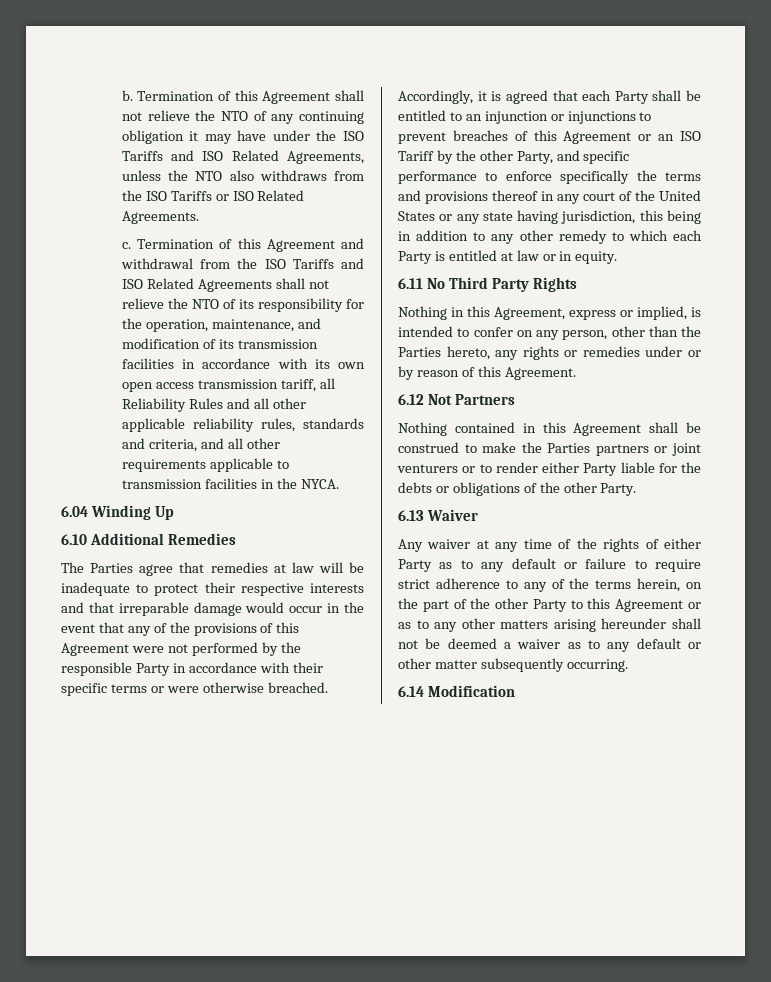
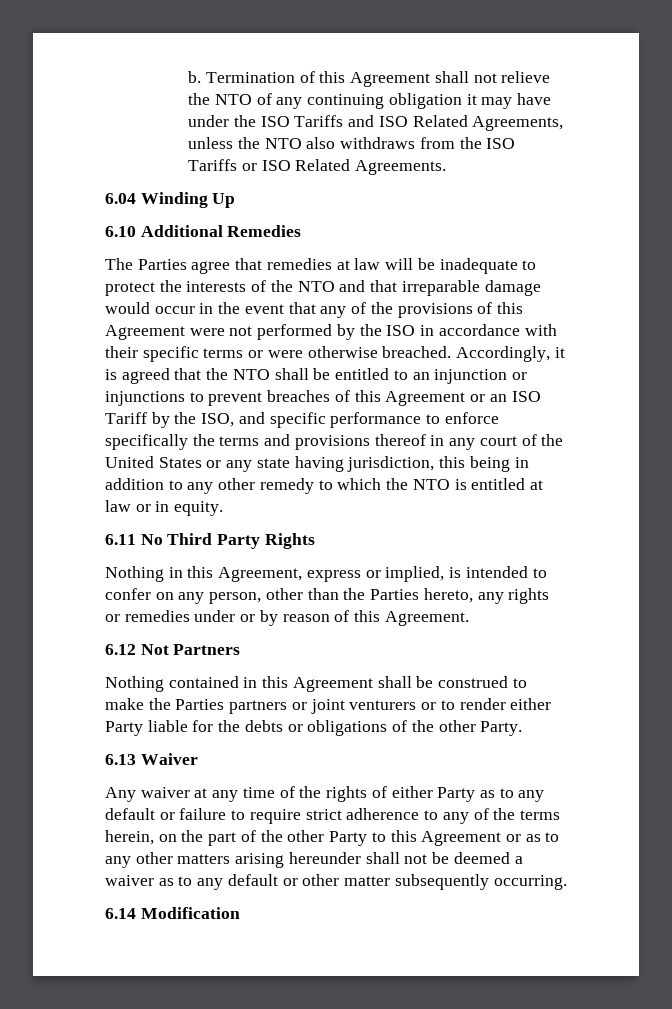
- c. Termination of this Agreement and withdrawal from the ISO Tariffs and ISO Related Agreements shall not relieve the NTO of its responsibility for the operation, maintenance, and modification of its transmission facilities in accordance with its own open access transmission tariff, all Reliability Rules and all other applicable reliability rules, standards and criteria, and all other requirements applicable to transmission facilities in the NYCA.
- The Parties agree that remedies at law will be inadequate to protect their respective interests and that irreparable damage would occur in the event that any of the provisions of this Agreement were not performed by the responsible Party in accordance with their specific terms or were otherwise breached.
+ The Parties agree that remedies at law will be inadequate to protect the interests of the NTO and that irreparable damage would occur in the event that any of the provisions of this Agreement were not performed by the ISO in accordance with their specific terms or were otherwise breached.
- Accordingly, it is agreed that each Party shall be entitled to an injunction or injunctions to prevent breaches of this Agreement or an ISO Tariff by the other Party, and specific performance to enforce specifically the terms and provisions thereof in any court of the United States or any state having jurisdiction, this being in addition to any other remedy to which each Party is entitled at law or in equity.
+ Accordingly, it is agreed that the NTO shall be entitled to an injunction or injunctions to prevent breaches of this Agreement or an ISO Tariff by the ISO, and specific performance to enforce specifically the terms and provisions thereof in any court of the United States or any state having jurisdiction, this being in addition to any other remedy to which the NTO is entitled at law or in equity.

